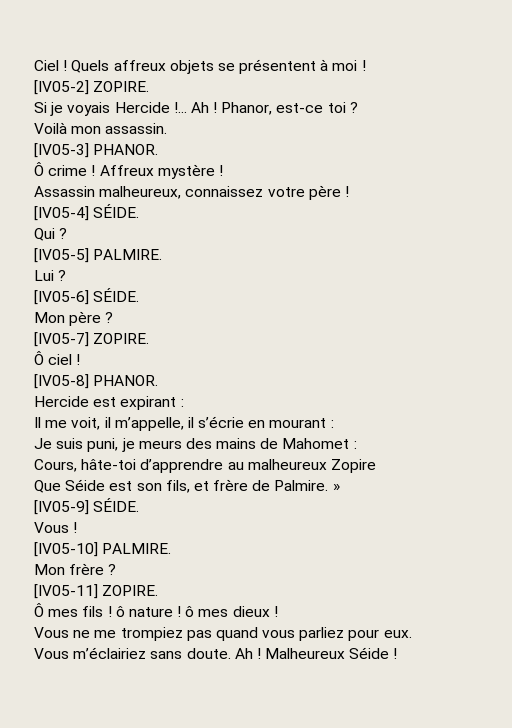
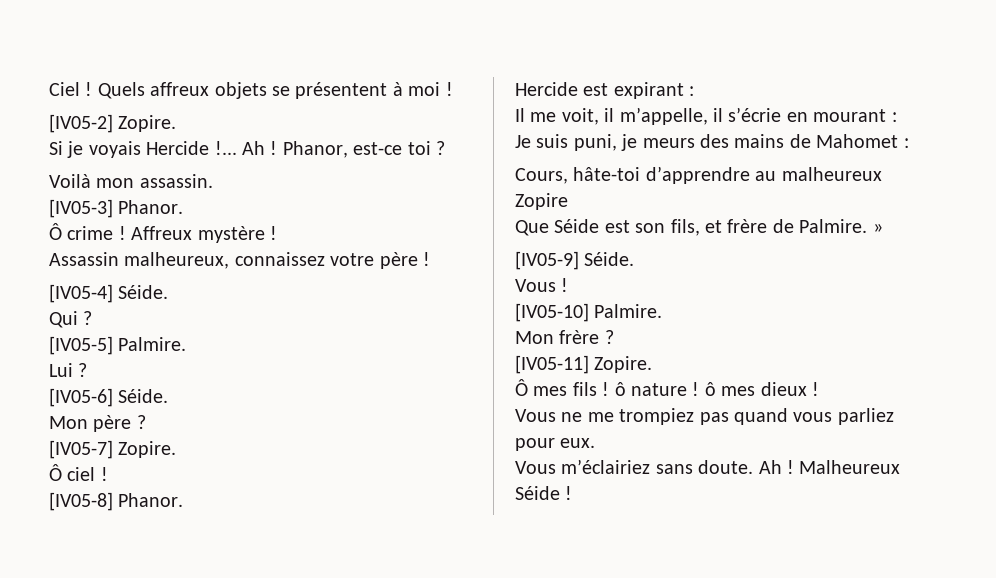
- [IV05-2] ZOPIRE.
+ [IV05-2] Zopire.
- [IV05-3] PHANOR.
+ [IV05-3] Phanor.
- [IV05-4] SÉIDE.
+ [IV05-4] Séide.
- [IV05-5] PALMIRE.
+ [IV05-5] Palmire.
- [IV05-6] SÉIDE.
+ [IV05-6] Séide.
- [IV05-7] ZOPIRE.
+ [IV05-7] Zopire.
- [IV05-8] PHANOR.
+ [IV05-8] Phanor.
- [IV05-9] SÉIDE.
+ [IV05-9] Séide.
- [IV05-10] PALMIRE.
+ [IV05-10] Palmire.
- [IV05-11] ZOPIRE.
+ [IV05-11] Zopire.

